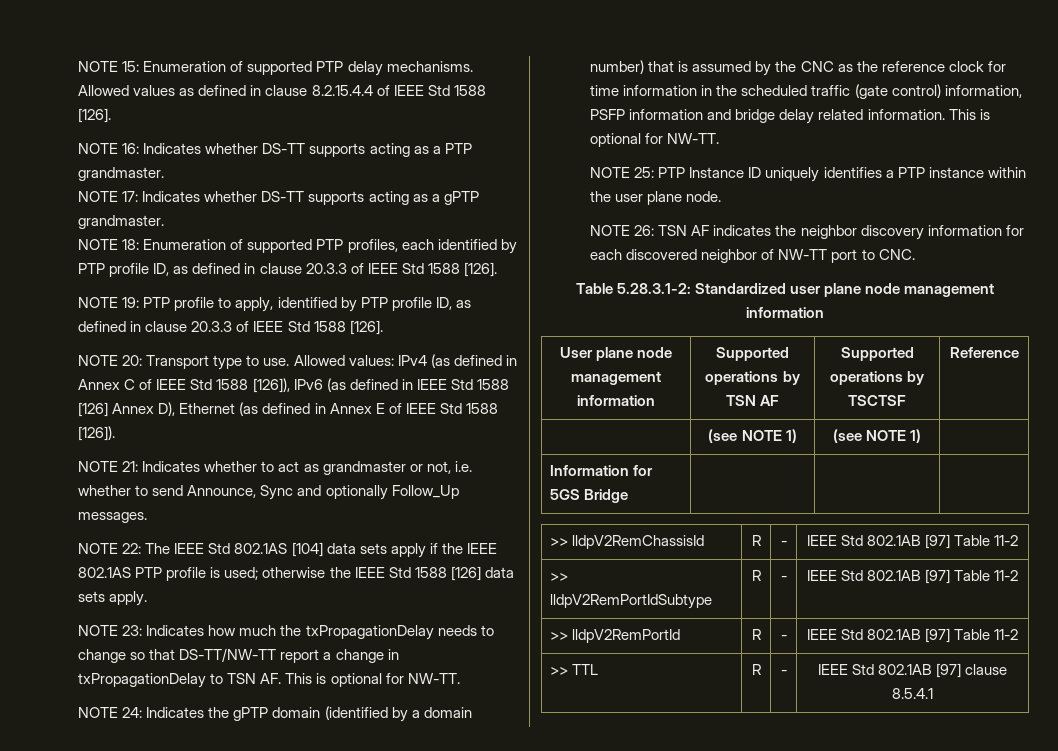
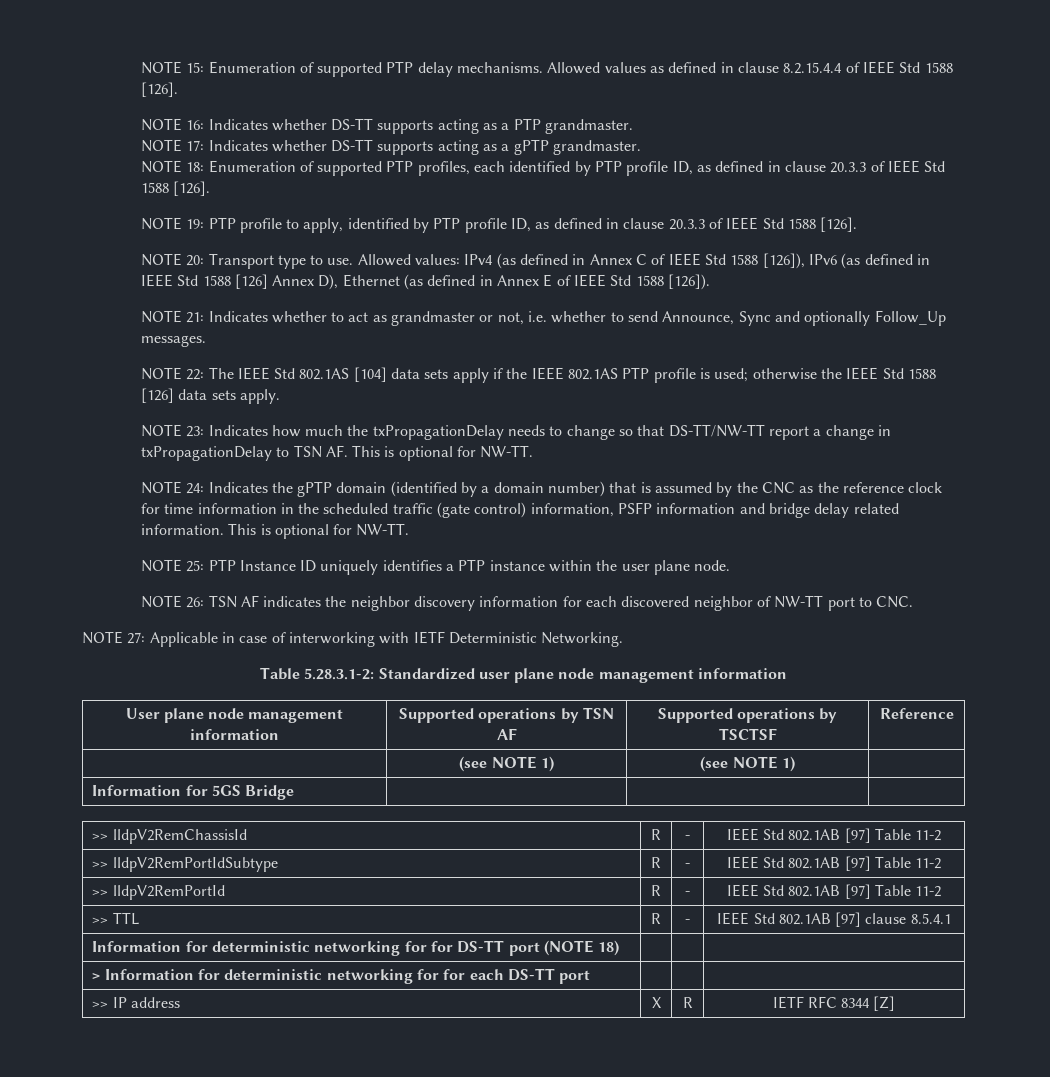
+ NOTE 27: Applicable in case of interworking with IETF Deterministic Networking.
+ Information for deterministic networking for for DS-TT port (NOTE 18) | | |
+ > Information for deterministic networking for for each DS-TT port | | |
+ >> IP address | X | R | IETF RFC 8344 [Z]

